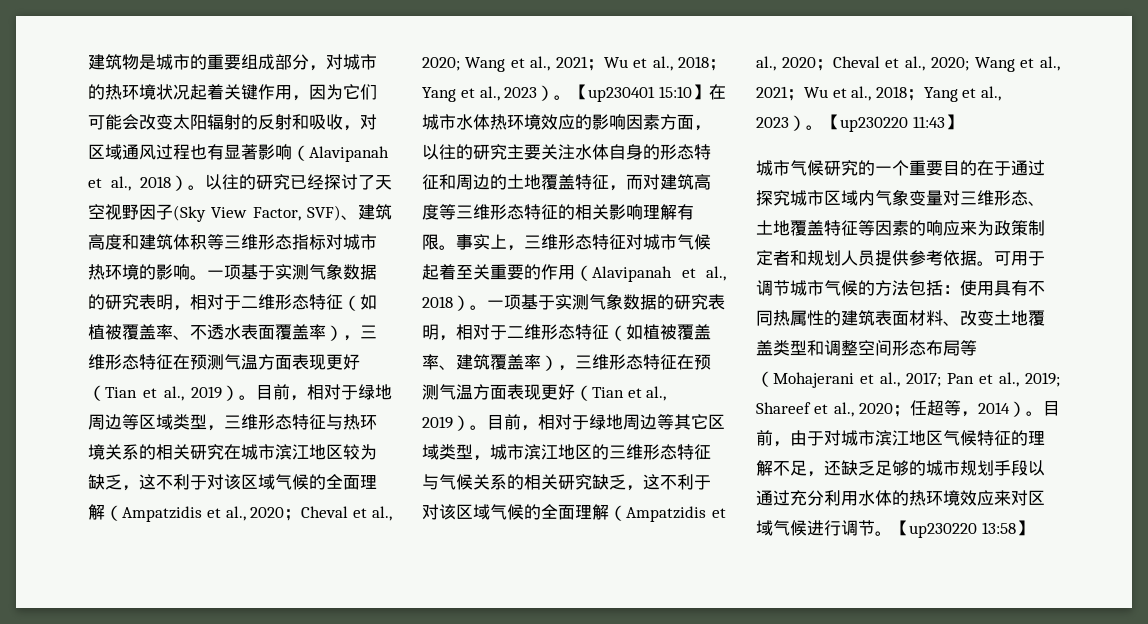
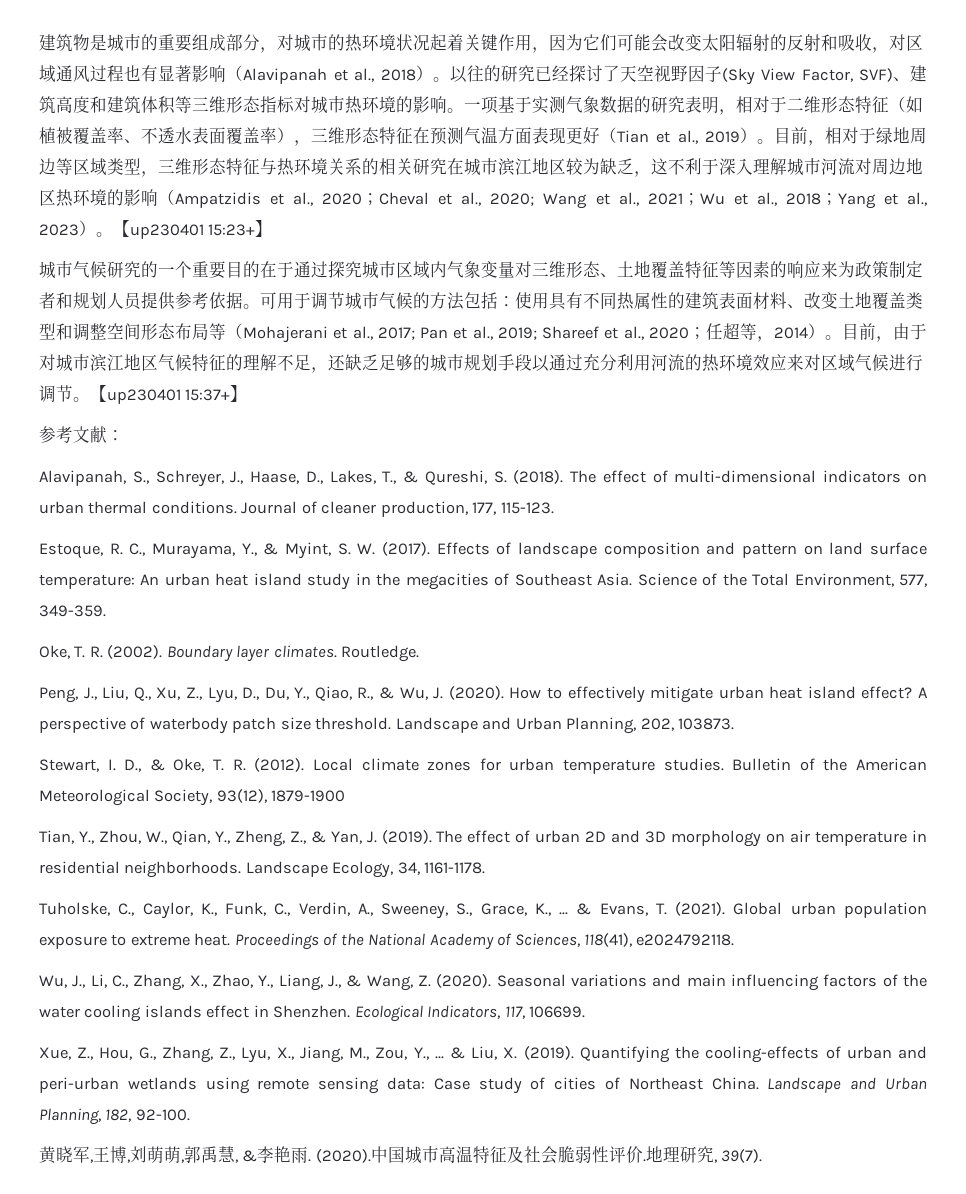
- 目前，相对于绿地周边等区域类型，三维形态特征与热环境关系的相关研究在城市滨江地区较为缺乏，这不利于对该区域气候的全面理解（Ampatzidis et al., 2020；Cheval et al., 2020; Wang et al., 2021；Wu et al., 2018；Yang et al., 2023）。
+ 目前，相对于绿地周边等区域类型，三维形态特征与热环境关系的相关研究在城市滨江地区较为缺乏，这不利于深入理解城市河流对周边地区热环境的影响（Ampatzidis et al., 2020；Cheval et al., 2020; Wang et al., 2021；Wu et al., 2018；Yang et al., 2023）。
- 【up230401 15:10】在城市水体热环境效应的影响因素方面，以往的研究主要关注水体自身的形态特征和周边的土地覆盖特征，而对建筑高度等三维形态特征的相关影响理解有限。事实上，三维形态特征对城市气候起着至关重要的作用（Alavipanah et al., 2018）。一项基于实测气象数据的研究表明，相对于二维形态特征（如植被覆盖率、建筑覆盖率），三维形态特征在预测气温方面表现更好（Tian et al., 2019）。目前，相对于绿地周边等其它区域类型，城市滨江地区的三维形态特征与气候关系的相关研究缺乏，这不利于对该区域气候的全面理解（Ampatzidis et al., 2020；Cheval et al., 2020; Wang et al., 2021；Wu et al., 2018；Yang et al., 2023）。【up230220 11:43】
+ 【up230401 15:23+】
- 目前，由于对城市滨江地区气候特征的理解不足，还缺乏足够的城市规划手段以通过充分利用水体的热环境效应来对区域气候进行调节。
+ 目前，由于对城市滨江地区气候特征的理解不足，还缺乏足够的城市规划手段以通过充分利用河流的热环境效应来对区域气候进行调节。
- 【up230220 13:58】
+ 【up230401 15:37+】
+ 参考文献：
+ Alavipanah, S., Schreyer, J., Haase, D., Lakes, T., & Qureshi, S. (2018). The effect of multi-dimensional indicators on urban thermal conditions. Journal of cleaner production, 177, 115-123.
+ Estoque, R. C., Murayama, Y., & Myint, S. W. (2017). Effects of landscape composition and pattern on land surface temperature: An urban heat island study in the megacities of Southeast Asia. Science of the Total Environment, 577, 349-359.
+ Oke, T. R. (2002). Boundary layer climates. Routledge.
+ Peng, J., Liu, Q., Xu, Z., Lyu, D., Du, Y., Qiao, R., & Wu, J. (2020). How to effectively mitigate urban heat island effect? A perspective of waterbody patch size threshold. Landscape and Urban Planning, 202, 103873.
+ Stewart, I. D., & Oke, T. R. (2012). Local climate zones for urban temperature studies. Bulletin of the American Meteorological Society, 93(12), 1879-1900
+ Tian, Y., Zhou, W., Qian, Y., Zheng, Z., & Yan, J. (2019). The effect of urban 2D and 3D morphology on air temperature in residential neighborhoods. Landscape Ecology, 34, 1161-1178.
+ Tuholske, C., Caylor, K., Funk, C., Verdin, A., Sweeney, S., Grace, K., ... & Evans, T. (2021). Global urban population exposure to extreme heat. Proceedings of the National Academy of Sciences, 118(41), e2024792118.
+ Wu, J., Li, C., Zhang, X., Zhao, Y., Liang, J., & Wang, Z. (2020). Seasonal variations and main influencing factors of the water cooling islands effect in Shenzhen. Ecological Indicators, 117, 106699.
+ Xue, Z., Hou, G., Zhang, Z., Lyu, X., Jiang, M., Zou, Y., ... & Liu, X. (2019). Quantifying the cooling-effects of urban and peri-urban wetlands using remote sensing data: Case study of cities of Northeast China. Landscape and Urban Planning, 182, 92-100.
+ 黄晓军,王博,刘萌萌,郭禹慧, &李艳雨. (2020).中国城市高温特征及社会脆弱性评价.地理研究, 39(7).

